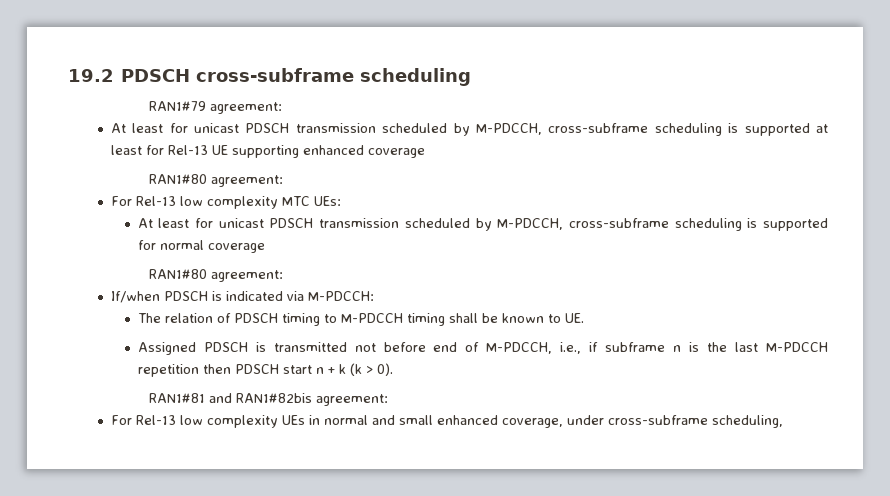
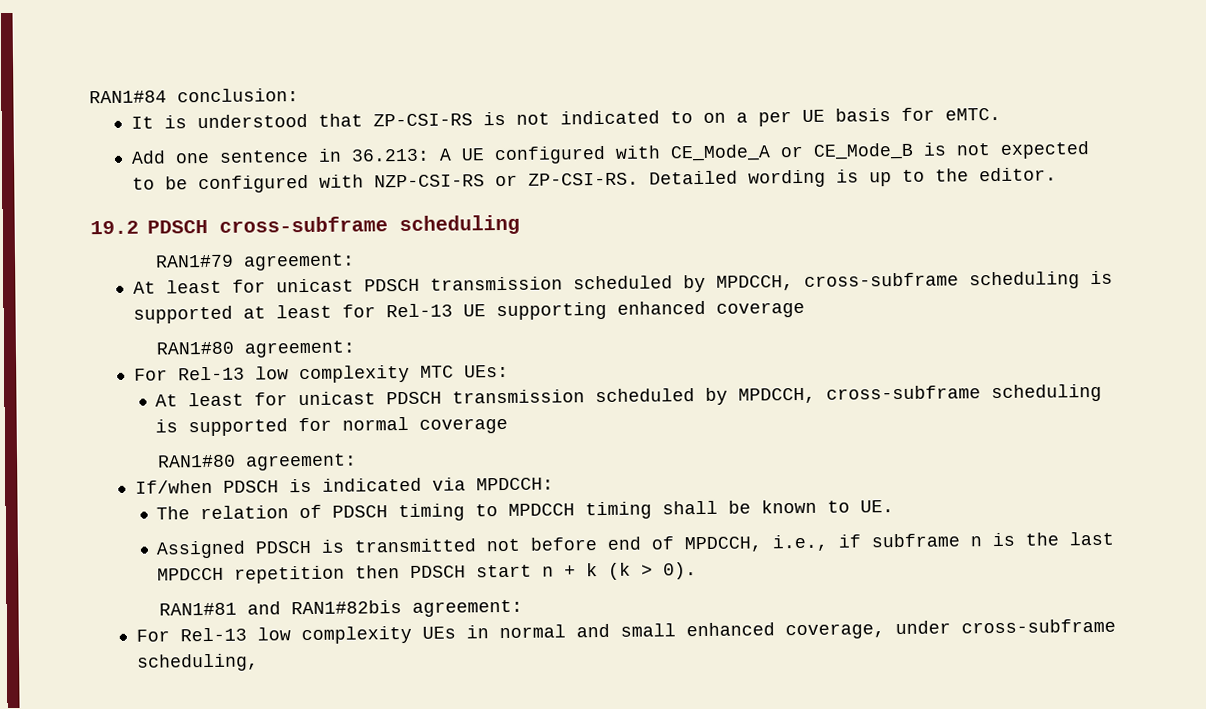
+ RAN1#84 conclusion:
+ It is understood that ZP-CSI-RS is not indicated to on a per UE basis for eMTC.
+ Add one sentence in 36.213: A UE configured with CE_Mode_A or CE_Mode_B is not expected to be configured with NZP-CSI-RS or ZP-CSI-RS. Detailed wording is up to the editor.
- At least for unicast PDSCH transmission scheduled by M-PDCCH, cross-subframe scheduling is supported at least for Rel-13 UE supporting enhanced coverage
+ At least for unicast PDSCH transmission scheduled by MPDCCH, cross-subframe scheduling is supported at least for Rel-13 UE supporting enhanced coverage
- At least for unicast PDSCH transmission scheduled by M-PDCCH, cross-subframe scheduling is supported for normal coverage
+ At least for unicast PDSCH transmission scheduled by MPDCCH, cross-subframe scheduling is supported for normal coverage
- If/when PDSCH is indicated via M-PDCCH:
+ If/when PDSCH is indicated via MPDCCH:
- The relation of PDSCH timing to M-PDCCH timing shall be known to UE.
+ The relation of PDSCH timing to MPDCCH timing shall be known to UE.
- Assigned PDSCH is transmitted not before end of M-PDCCH, i.e., if subframe n is the last M-PDCCH repetition then PDSCH start n + k (k > 0).
+ Assigned PDSCH is transmitted not before end of MPDCCH, i.e., if subframe n is the last MPDCCH repetition then PDSCH start n + k (k > 0).

